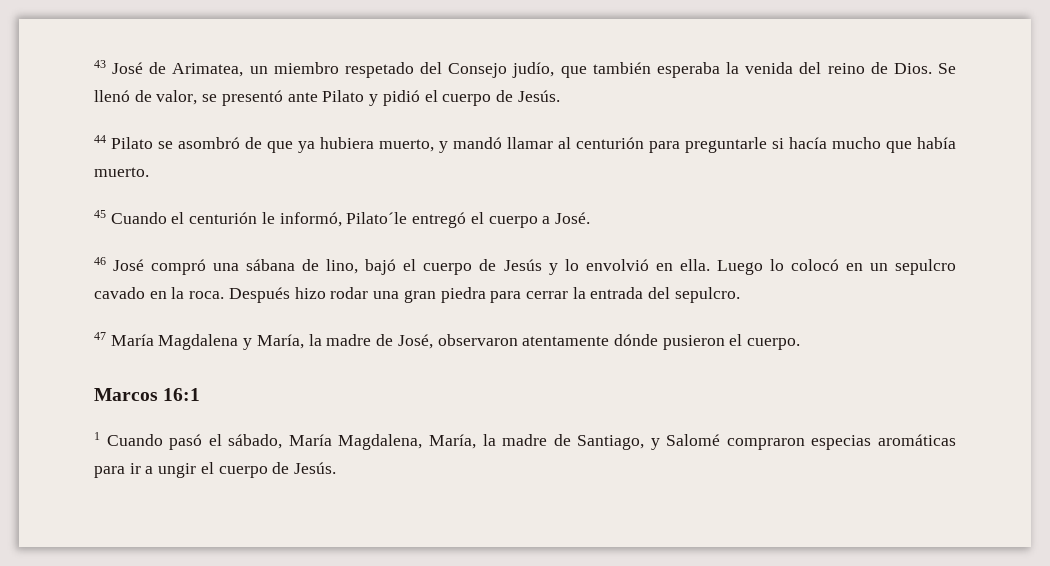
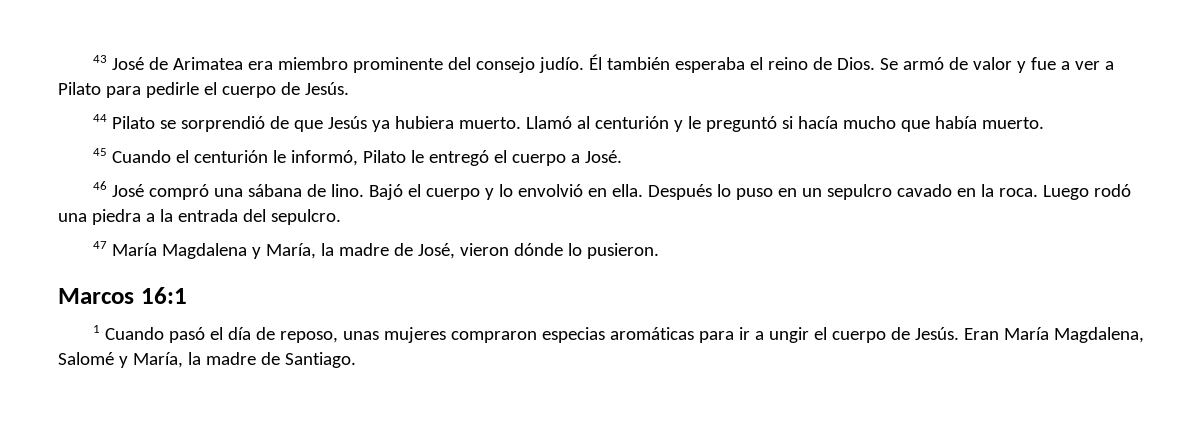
- 43 José de Arimatea, un miembro respetado del Consejo judío, que también esperaba la venida del reino de Dios. Se llenó de valor, se presentó ante Pilato y pidió el cuerpo de Jesús.
+ 43 José de Arimatea era miembro prominente del consejo judío. Él también esperaba el reino de Dios. Se armó de valor y fue a ver a Pilato para pedirle el cuerpo de Jesús.
- 44 Pilato se asombró de que ya hubiera muerto, y mandó llamar al centurión para preguntarle si hacía mucho que había muerto.
+ 44 Pilato se sorprendió de que Jesús ya hubiera muerto. Llamó al centurión y le preguntó si hacía mucho que había muerto.
- 45 Cuando el centurión le informó, Pilato´le entregó el cuerpo a José.
+ 45 Cuando el centurión le informó, Pilato le entregó el cuerpo a José.
- 46 José compró una sábana de lino, bajó el cuerpo de Jesús y lo envolvió en ella.
+ 46 José compró una sábana de lino. Bajó el cuerpo y lo envolvió en ella.
- Luego lo colocó en un sepulcro cavado en la roca.
+ Después lo puso en un sepulcro cavado en la roca.
- Después hizo rodar una gran piedra para cerrar la entrada del sepulcro.
+ Luego rodó una piedra a la entrada del sepulcro.
- 47 María Magdalena y María, la madre de José, observaron atentamente dónde pusieron el cuerpo.
+ 47 María Magdalena y María, la madre de José, vieron dónde lo pusieron.
- 1 Cuando pasó el sábado, María Magdalena, María, la madre de Santiago, y Salomé compraron especias aromáticas para ir a ungir el cuerpo de Jesús.
+ 1 Cuando pasó el día de reposo, unas mujeres compraron especias aromáticas para ir a ungir el cuerpo de Jesús.
+ Eran María Magdalena, Salomé y María, la madre de Santiago.

